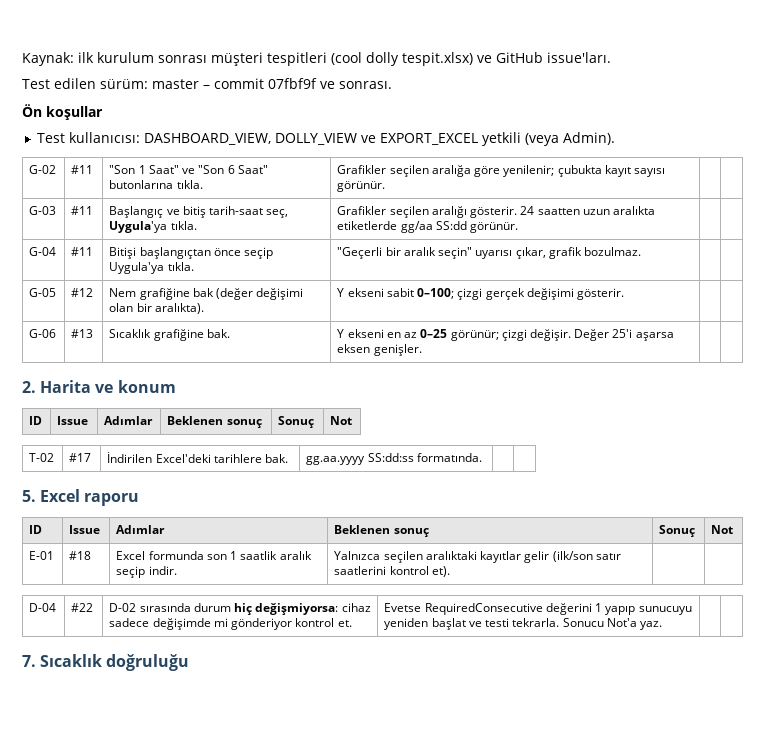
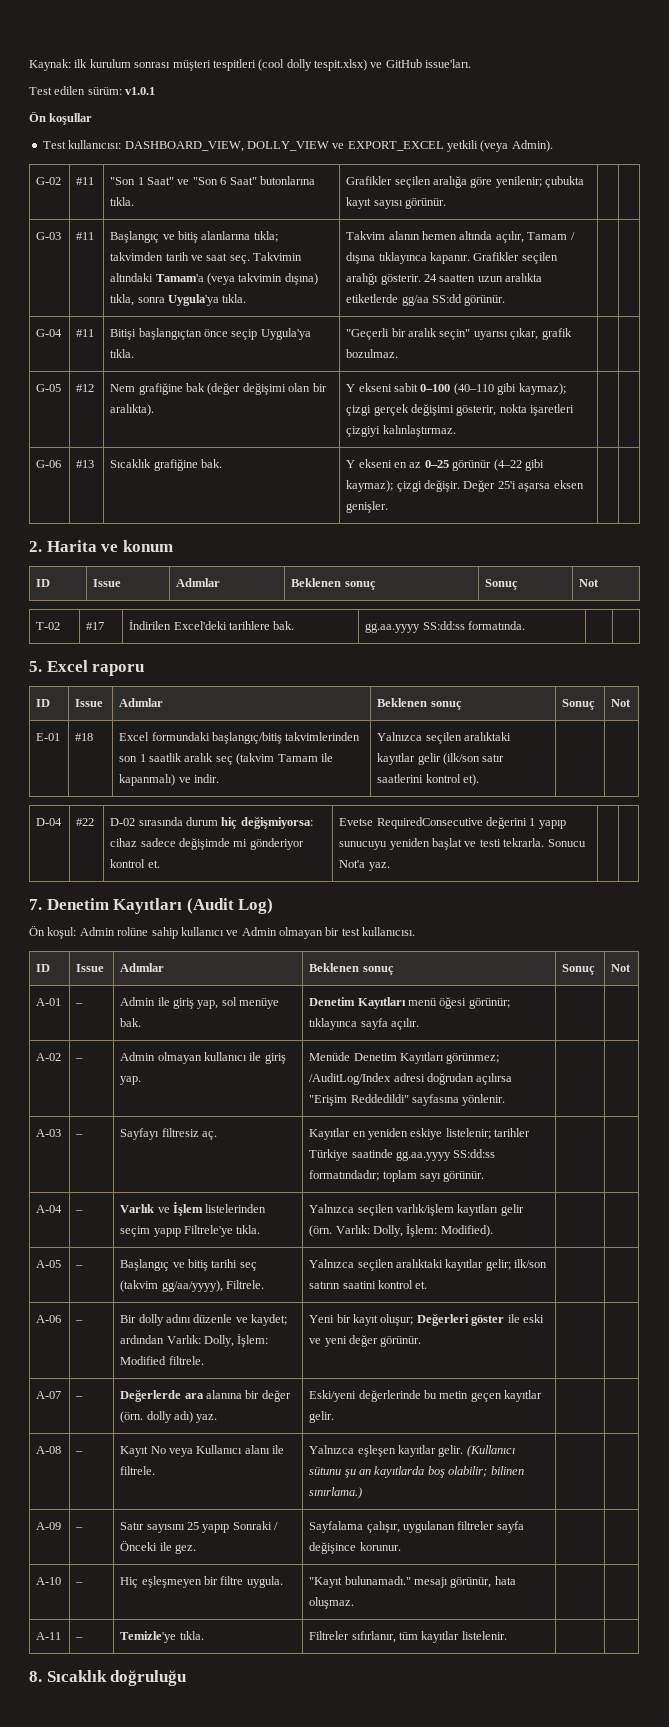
- Test edilen sürüm: master – commit 07fbf9f ve sonrası.
+ Test edilen sürüm: v1.0.1
- Başlangıç ve bitiş tarih-saat seç, Uygula'ya tıkla. | Grafikler seçilen aralığı gösterir.
+ Başlangıç ve bitiş alanlarına tıkla; takvimden tarih ve saat seç. Takvimin altındaki Tamam'a (veya takvimin dışına) tıkla, sonra Uygula'ya tıkla. | Takvim alanın hemen altında açılır, Tamam / dışına tıklayınca kapanır. Grafikler seçilen aralığı gösterir.
- G-05 | #12 | Nem grafiğine bak (değer değişimi olan bir aralıkta). | Y ekseni sabit 0–100; çizgi gerçek değişimi gösterir. | |
+ G-05 | #12 | Nem grafiğine bak (değer değişimi olan bir aralıkta). | Y ekseni sabit 0–100 (40–110 gibi kaymaz); çizgi gerçek değişimi gösterir, nokta işaretleri çizgiyi kalınlaştırmaz. | |
- G-06 | #13 | Sıcaklık grafiğine bak. | Y ekseni en az 0–25 görünür; çizgi değişir. Değer 25'i aşarsa eksen genişler. | |
+ G-06 | #13 | Sıcaklık grafiğine bak. | Y ekseni en az 0–25 görünür (4–22 gibi kaymaz); çizgi değişir. Değer 25'i aşarsa eksen genişler. | |
- E-01 | #18 | Excel formunda son 1 saatlik aralık seçip indir. | Yalnızca seçilen aralıktaki kayıtlar gelir (ilk/son satır saatlerini kontrol et). | |
+ E-01 | #18 | Excel formundaki başlangıç/bitiş takvimlerinden son 1 saatlik aralık seç (takvim Tamam ile kapanmalı) ve indir. | Yalnızca seçilen aralıktaki kayıtlar gelir (ilk/son satır saatlerini kontrol et). | |
- 7. Sıcaklık doğruluğu
+ 7. Denetim Kayıtları (Audit Log)
+ Ön koşul: Admin rolüne sahip kullanıcı ve Admin olmayan bir test kullanıcısı.
+ ID | Issue | Adımlar | Beklenen sonuç | Sonuç | Not
+ A-01 | – | Admin ile giriş yap, sol menüye bak. | Denetim Kayıtları menü öğesi görünür; tıklayınca sayfa açılır. | |
+ A-02 | – | Admin olmayan kullanıcı ile giriş yap. | Menüde Denetim Kayıtları görünmez; /AuditLog/Index adresi doğrudan açılırsa "Erişim Reddedildi" sayfasına yönlenir. | |
+ A-03 | – | Sayfayı filtresiz aç. | Kayıtlar en yeniden eskiye listelenir; tarihler Türkiye saatinde gg.aa.yyyy SS:dd:ss formatındadır; toplam sayı görünür. | |
+ A-04 | – | Varlık ve İşlem listelerinden seçim yapıp Filtrele'ye tıkla. | Yalnızca seçilen varlık/işlem kayıtları gelir (örn. Varlık: Dolly, İşlem: Modified). | |
+ A-05 | – | Başlangıç ve bitiş tarihi seç (takvim gg/aa/yyyy), Filtrele. | Yalnızca seçilen aralıktaki kayıtlar gelir; ilk/son satırın saatini kontrol et. | |
+ A-06 | – | Bir dolly adını düzenle ve kaydet; ardından Varlık: Dolly, İşlem: Modified filtrele. | Yeni bir kayıt oluşur; Değerleri göster ile eski ve yeni değer görünür. | |
+ A-07 | – | Değerlerde ara alanına bir değer (örn. dolly adı) yaz. | Eski/yeni değerlerinde bu metin geçen kayıtlar gelir. | |
+ A-08 | – | Kayıt No veya Kullanıcı alanı ile filtrele. | Yalnızca eşleşen kayıtlar gelir. (Kullanıcı sütunu şu an kayıtlarda boş olabilir; bilinen sınırlama.) | |
+ A-09 | – | Satır sayısını 25 yapıp Sonraki / Önceki ile gez. | Sayfalama çalışır, uygulanan filtreler sayfa değişince korunur. | |
+ A-10 | – | Hiç eşleşmeyen bir filtre uygula. | "Kayıt bulunamadı." mesajı görünür, hata oluşmaz. | |
+ A-11 | – | Temizle'ye tıkla. | Filtreler sıfırlanır, tüm kayıtlar listelenir. | |
+ 8. Sıcaklık doğruluğu

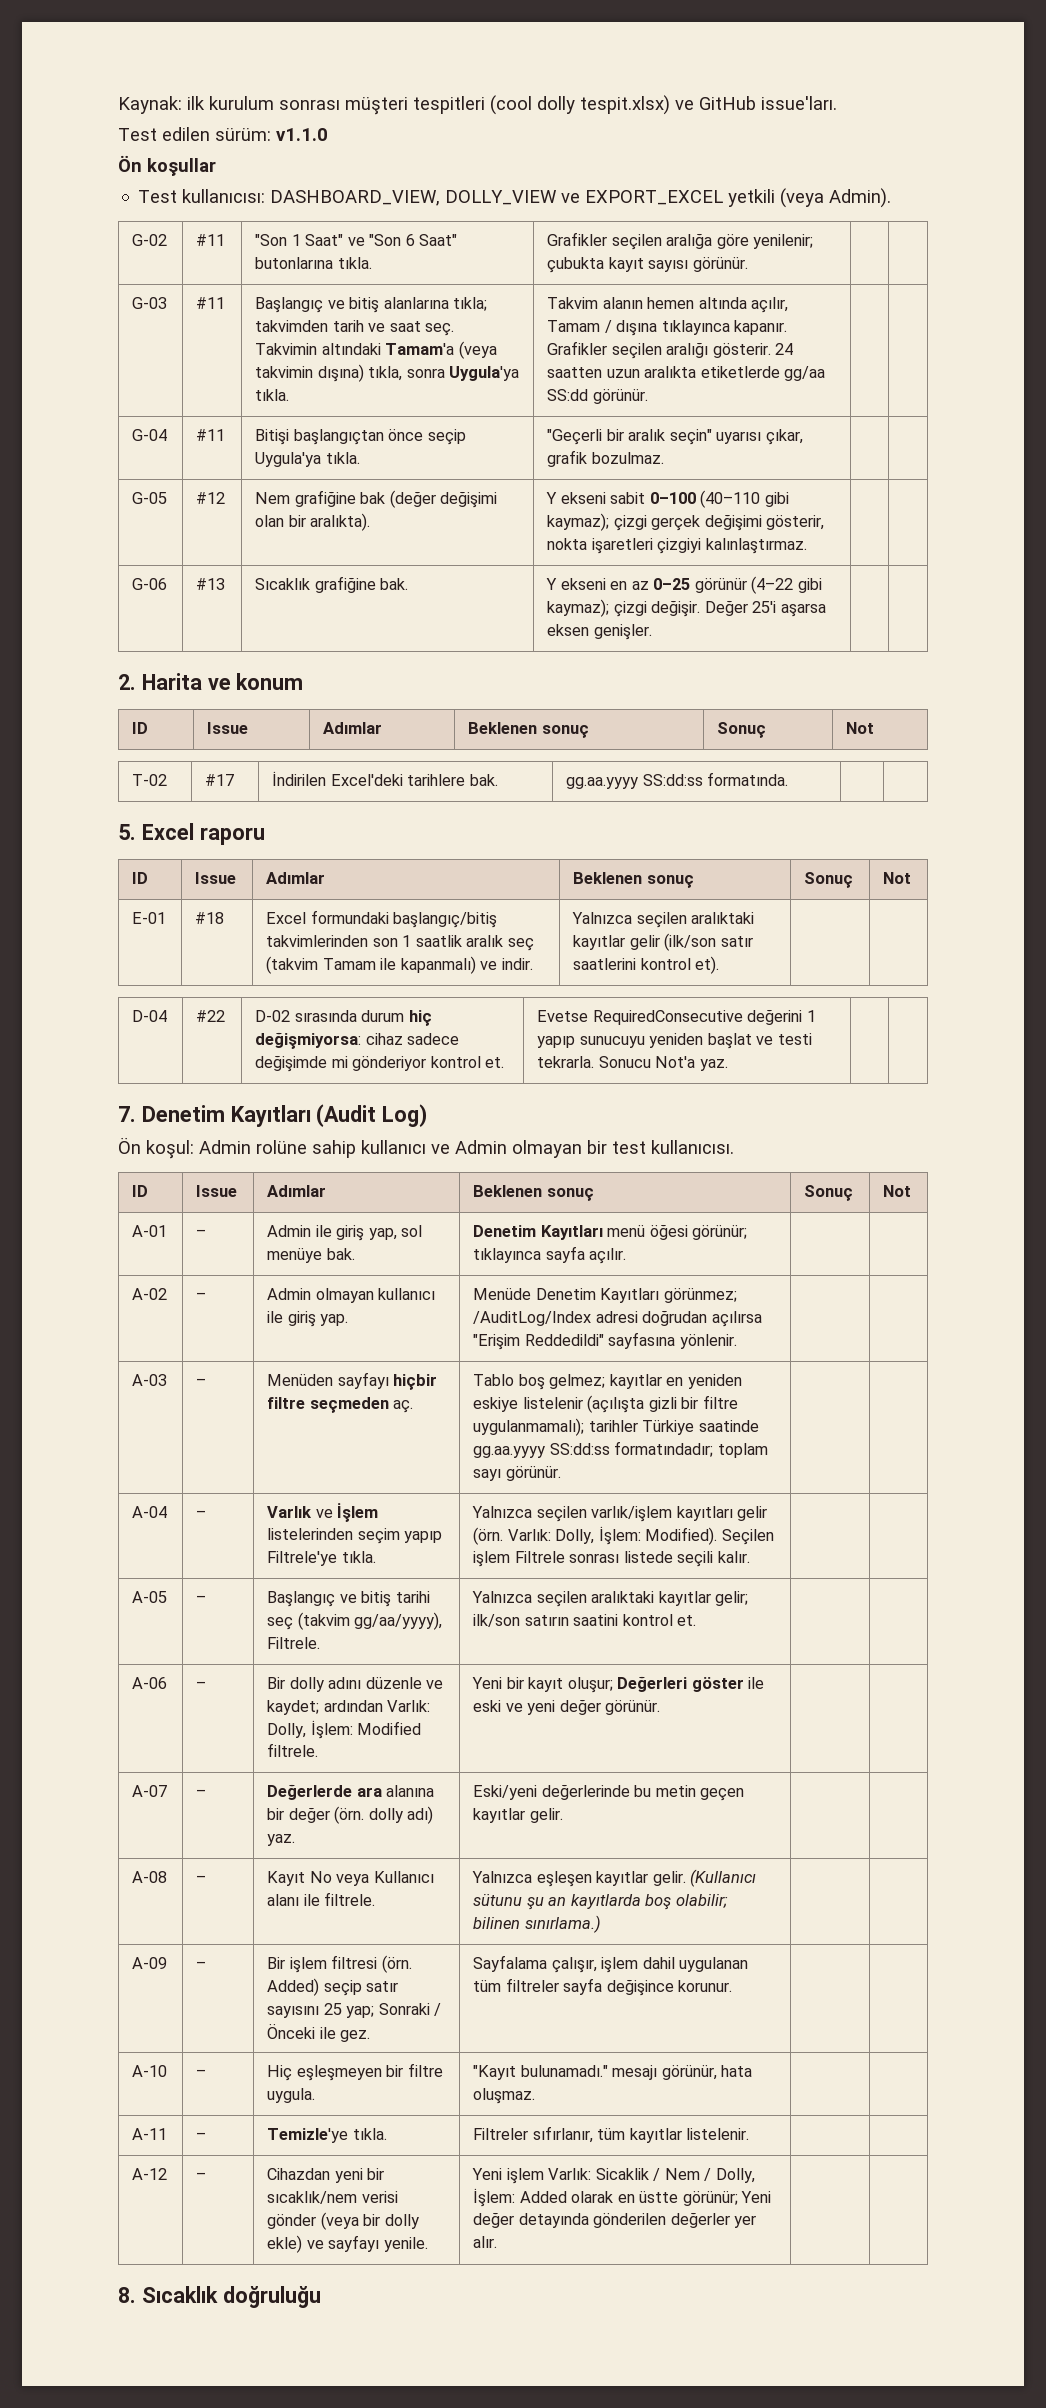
- Test edilen sürüm: v1.0.1
+ Test edilen sürüm: v1.1.0
- A-03 | – | Sayfayı filtresiz aç. | Kayıtlar en yeniden eskiye listelenir; tarihler Türkiye saatinde gg.aa.yyyy SS:dd:ss formatındadır; toplam sayı görünür. | |
+ A-03 | – | Menüden sayfayı hiçbir filtre seçmeden aç. | Tablo boş gelmez; kayıtlar en yeniden eskiye listelenir (açılışta gizli bir filtre uygulanmamalı); tarihler Türkiye saatinde gg.aa.yyyy SS:dd:ss formatındadır; toplam sayı görünür. | |
- A-04 | – | Varlık ve İşlem listelerinden seçim yapıp Filtrele'ye tıkla. | Yalnızca seçilen varlık/işlem kayıtları gelir (örn. Varlık: Dolly, İşlem: Modified). | |
+ A-04 | – | Varlık ve İşlem listelerinden seçim yapıp Filtrele'ye tıkla. | Yalnızca seçilen varlık/işlem kayıtları gelir (örn. Varlık: Dolly, İşlem: Modified). Seçilen işlem Filtrele sonrası listede seçili kalır. | |
- A-09 | – | Satır sayısını 25 yapıp Sonraki / Önceki ile gez. | Sayfalama çalışır, uygulanan filtreler sayfa değişince korunur. | |
+ A-09 | – | Bir işlem filtresi (örn. Added) seçip satır sayısını 25 yap; Sonraki / Önceki ile gez. | Sayfalama çalışır, işlem dahil uygulanan tüm filtreler sayfa değişince korunur. | |
+ A-12 | – | Cihazdan yeni bir sıcaklık/nem verisi gönder (veya bir dolly ekle) ve sayfayı yenile. | Yeni işlem Varlık: Sicaklik / Nem / Dolly, İşlem: Added olarak en üstte görünür; Yeni değer detayında gönderilen değerler yer alır. | |

